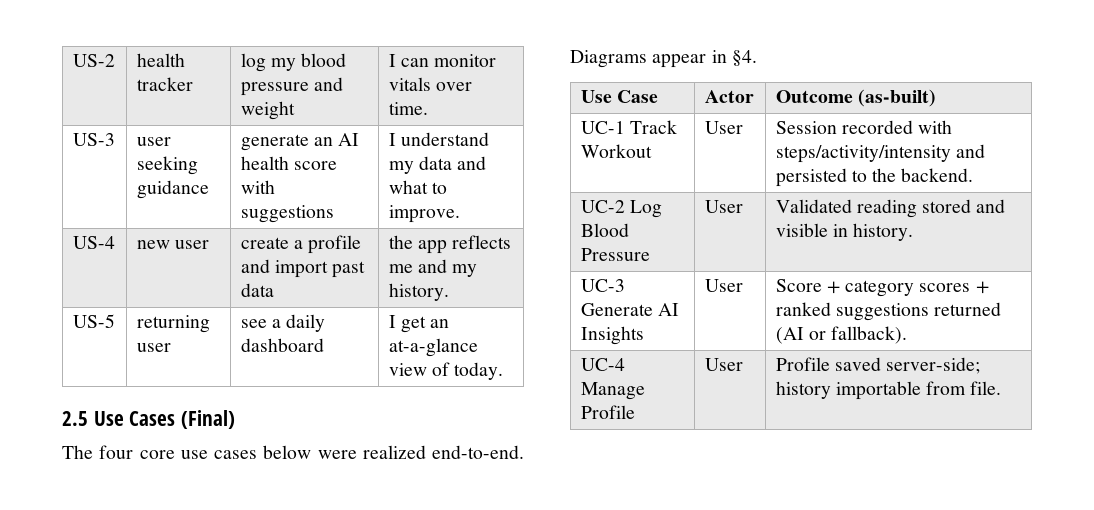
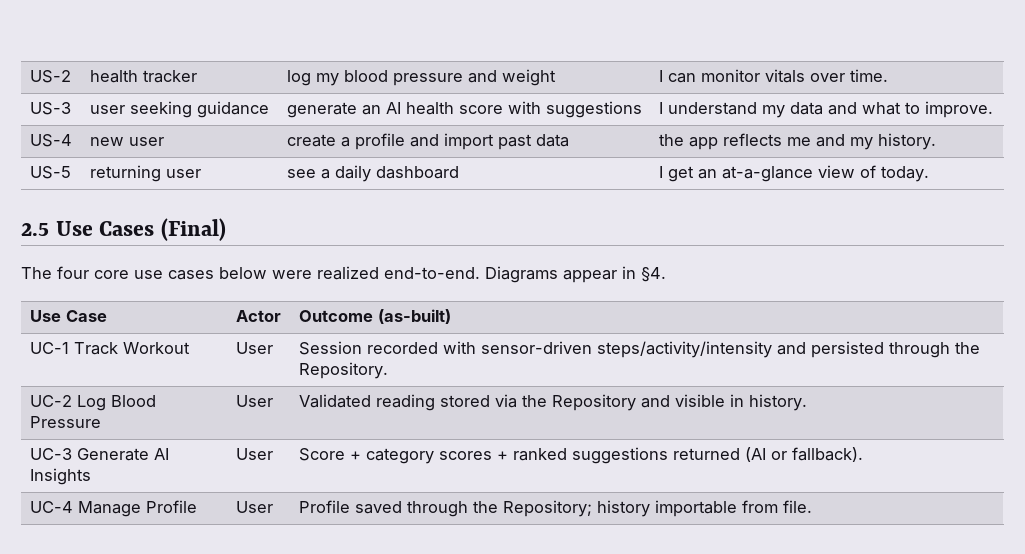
- UC-1 Track Workout | User | Session recorded with steps/activity/intensity and persisted to the backend.
+ UC-1 Track Workout | User | Session recorded with sensor-driven steps/activity/intensity and persisted through the Repository.
- UC-2 Log Blood Pressure | User | Validated reading stored and visible in history.
+ UC-2 Log Blood Pressure | User | Validated reading stored via the Repository and visible in history.
- UC-4 Manage Profile | User | Profile saved server-side; history importable from file.
+ UC-4 Manage Profile | User | Profile saved through the Repository; history importable from file.

